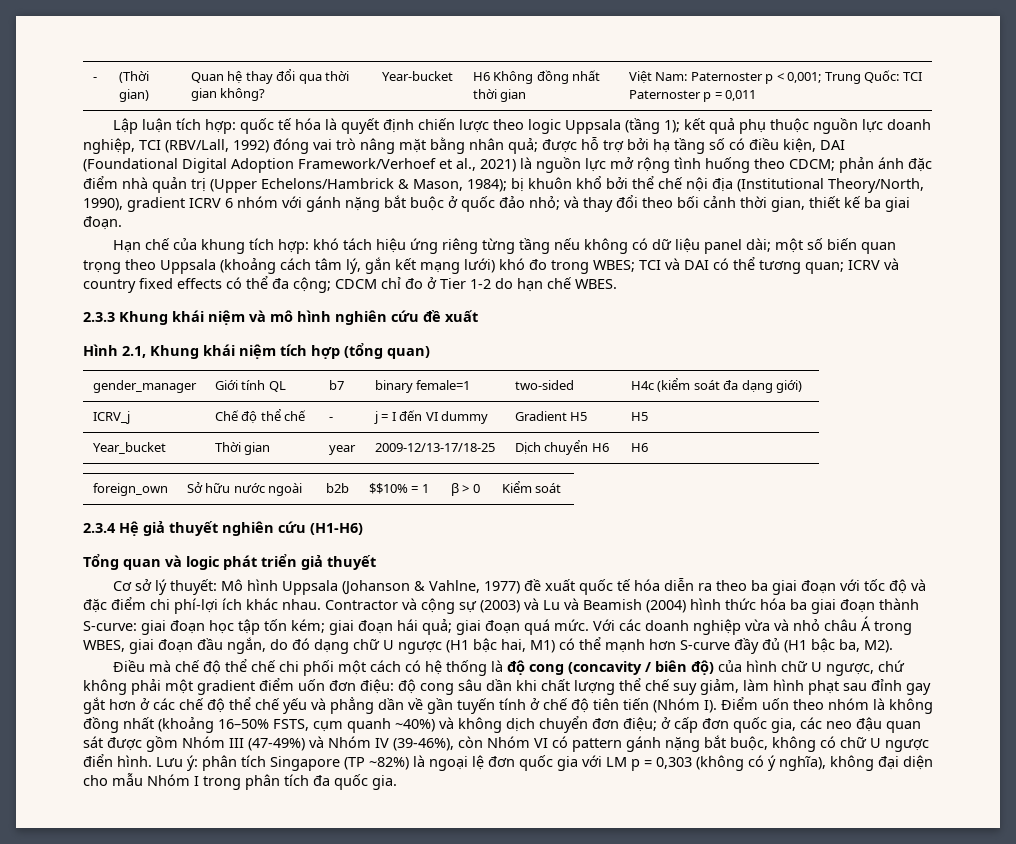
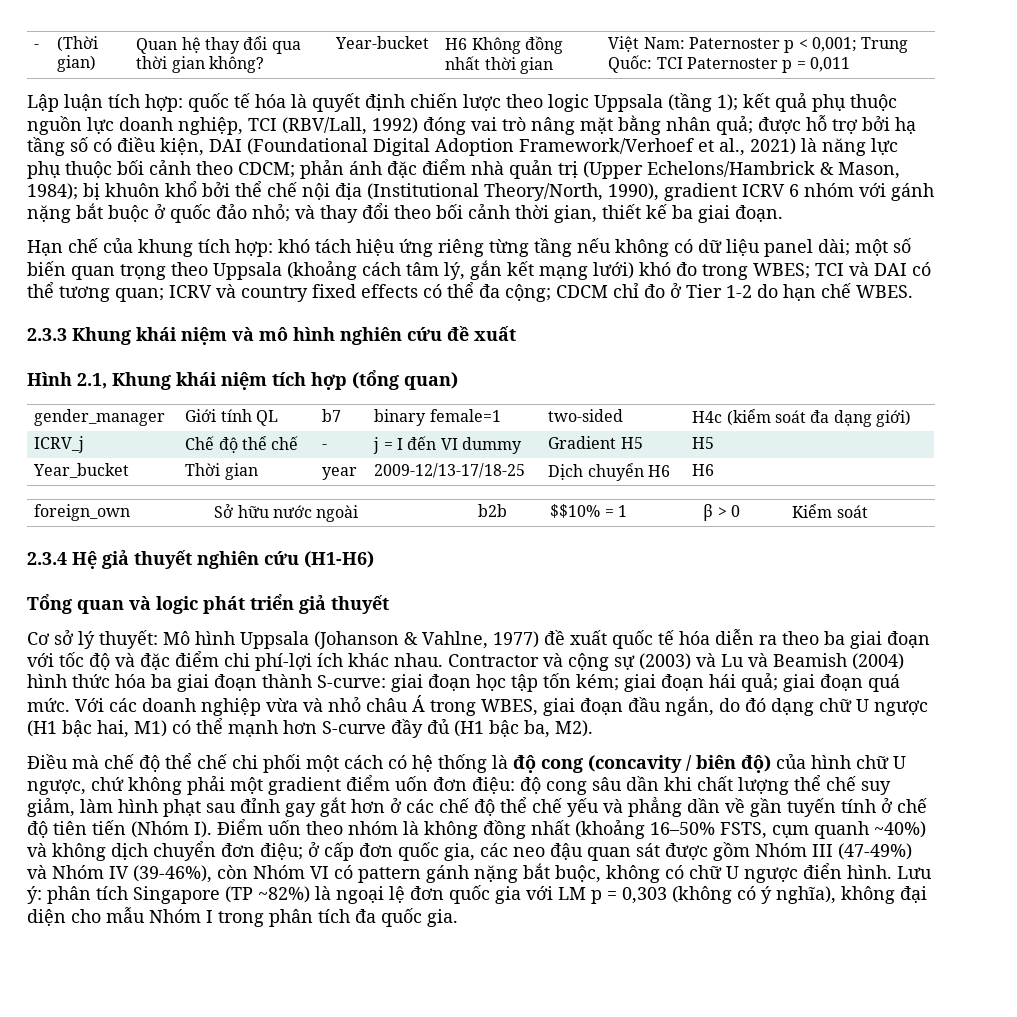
- được hỗ trợ bởi hạ tầng số có điều kiện, DAI (Foundational Digital Adoption Framework/Verhoef et al., 2021) là nguồn lực mở rộng tình huống theo CDCM;
+ được hỗ trợ bởi hạ tầng số có điều kiện, DAI (Foundational Digital Adoption Framework/Verhoef et al., 2021) là năng lực phụ thuộc bối cảnh theo CDCM;

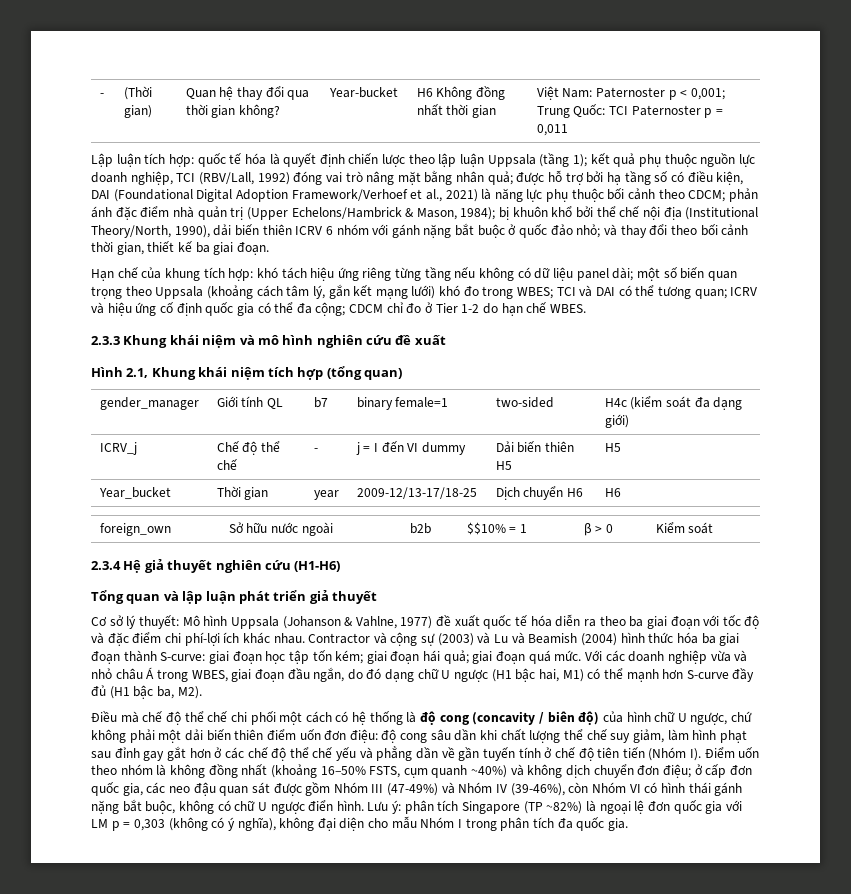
- quốc tế hóa là quyết định chiến lược theo logic Uppsala (tầng 1);
+ quốc tế hóa là quyết định chiến lược theo lập luận Uppsala (tầng 1);
- bị khuôn khổ bởi thể chế nội địa (Institutional Theory/North, 1990), gradient ICRV 6 nhóm với gánh nặng bắt buộc ở quốc đảo nhỏ;
+ bị khuôn khổ bởi thể chế nội địa (Institutional Theory/North, 1990), dải biến thiên ICRV 6 nhóm với gánh nặng bắt buộc ở quốc đảo nhỏ;
- ICRV và country fixed effects có thể đa cộng;
+ ICRV và hiệu ứng cố định quốc gia có thể đa cộng;
- ICRV_j | Chế độ thể chế | - | j = I đến VI dummy | Gradient H5 | H5
+ ICRV_j | Chế độ thể chế | - | j = I đến VI dummy | Dải biến thiên H5 | H5
- Tổng quan và logic phát triển giả thuyết
+ Tổng quan và lập luận phát triển giả thuyết
- Điều mà chế độ thể chế chi phối một cách có hệ thống là độ cong (concavity / biên độ) của hình chữ U ngược, chứ không phải một gradient điểm uốn đơn điệu:
+ Điều mà chế độ thể chế chi phối một cách có hệ thống là độ cong (concavity / biên độ) của hình chữ U ngược, chứ không phải một dải biến thiên điểm uốn đơn điệu:
- ở cấp đơn quốc gia, các neo đậu quan sát được gồm Nhóm III (47-49%) và Nhóm IV (39-46%), còn Nhóm VI có pattern gánh nặng bắt buộc, không có chữ U ngược điển hình.
+ ở cấp đơn quốc gia, các neo đậu quan sát được gồm Nhóm III (47-49%) và Nhóm IV (39-46%), còn Nhóm VI có hình thái gánh nặng bắt buộc, không có chữ U ngược điển hình.

